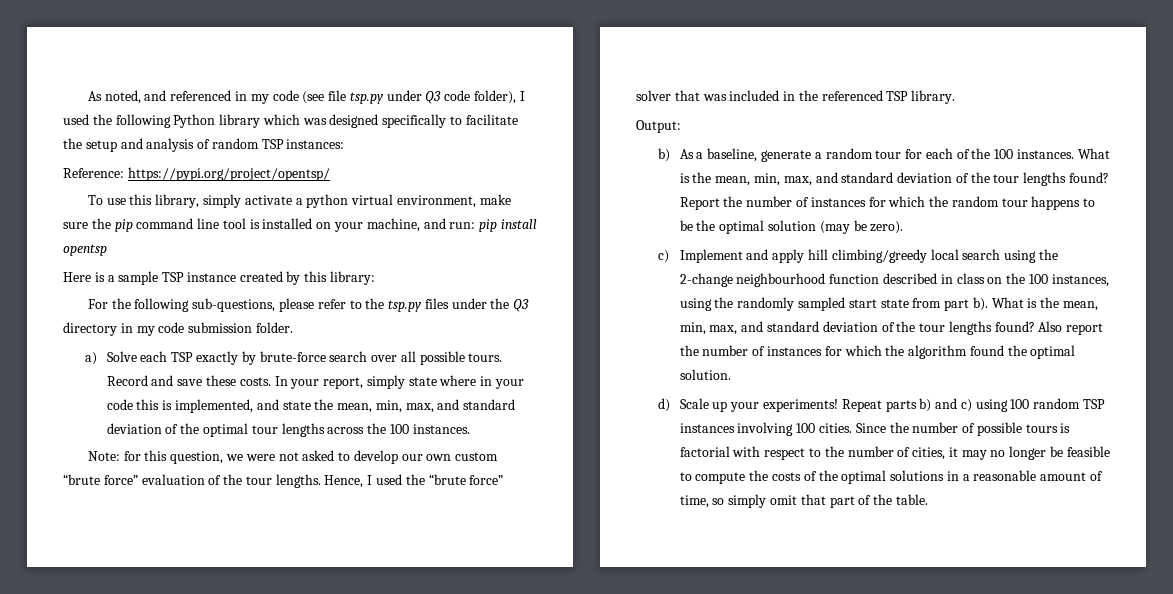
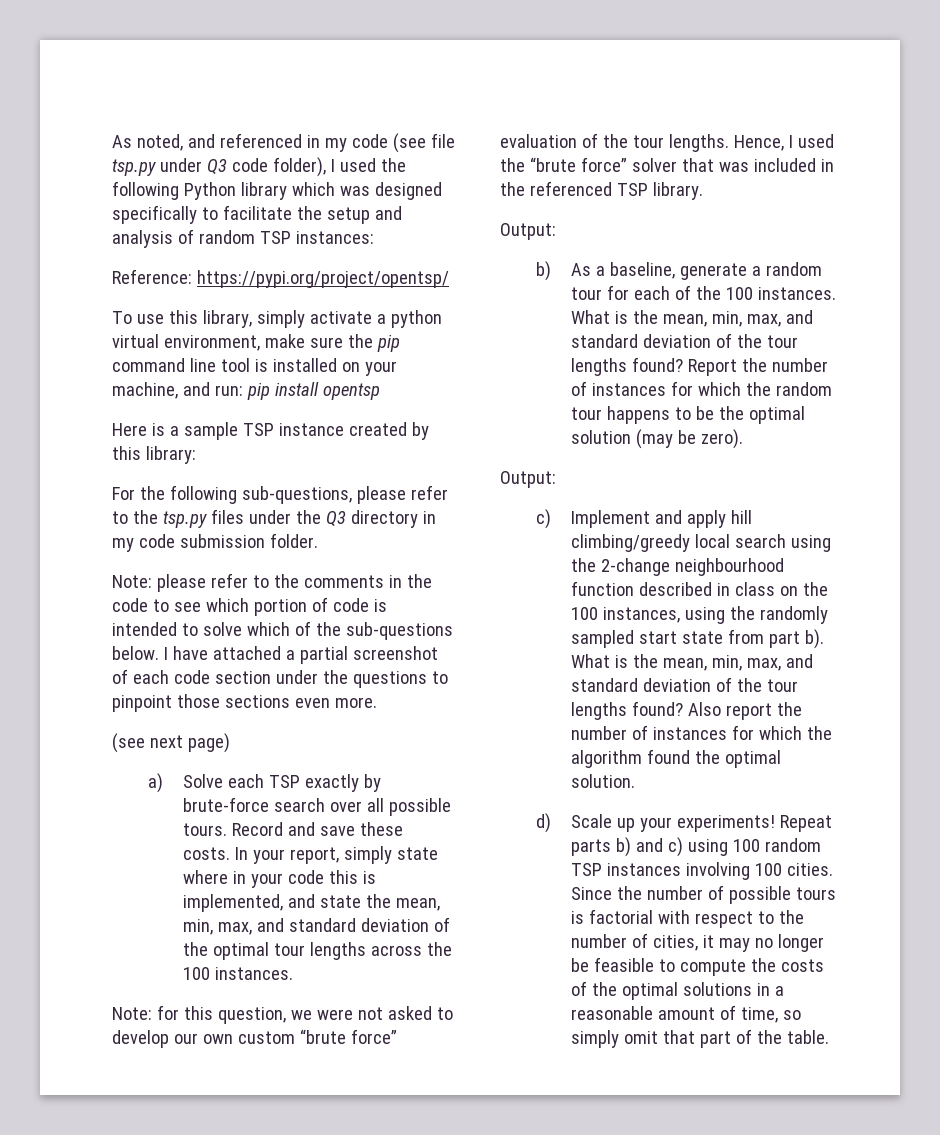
+ Note: please refer to the comments in the code to see which portion of code is intended to solve which of the sub-questions below. I have attached a partial screenshot of each code section under the questions to pinpoint those sections even more.
+ (see next page)
  Report the number of instances for which the random tour happens to be the optimal solution (may be zero).
+ Output:

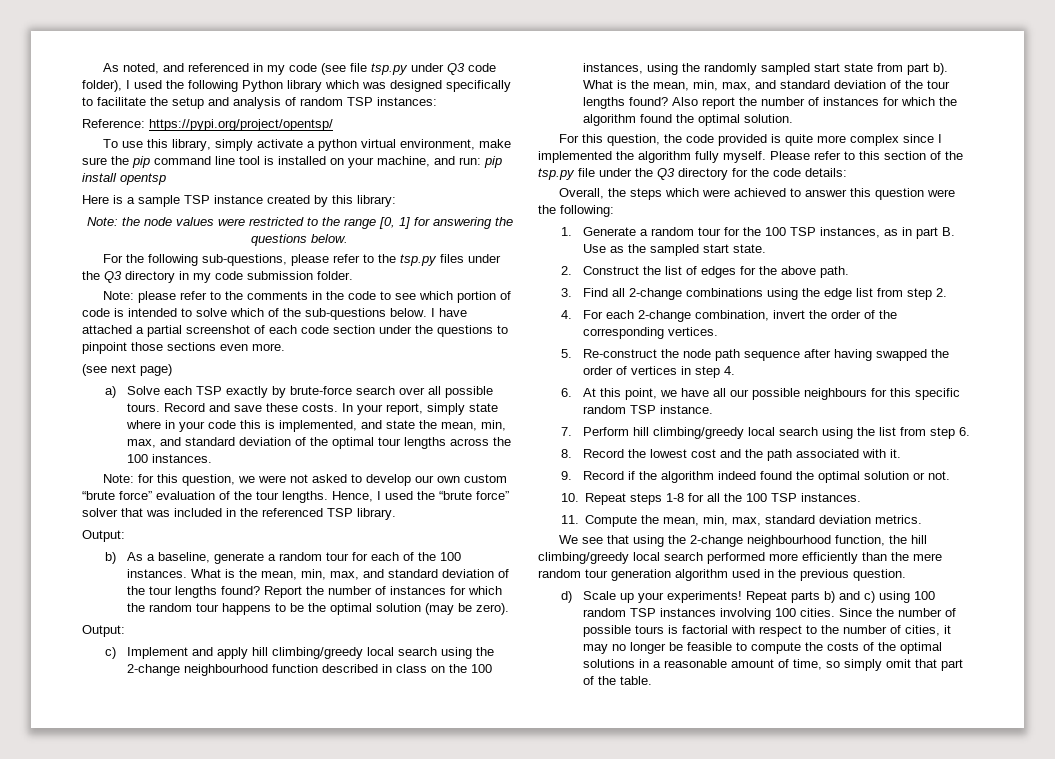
+ Note: the node values were restricted to the range [0, 1] for answering the questions below.
+ For this question, the code provided is quite more complex since I implemented the algorithm fully myself. Please refer to this section of the tsp.py file under the Q3 directory for the code details:
+ Overall, the steps which were achieved to answer this question were the following:
+ 1. Generate a random tour for the 100 TSP instances, as in part B. Use as the sampled start state.
+ 2. Construct the list of edges for the above path.
+ 3. Find all 2-change combinations using the edge list from step 2.
+ 4. For each 2-change combination, invert the order of the corresponding vertices.
+ 5. Re-construct the node path sequence after having swapped the order of vertices in step 4.
+ 6. At this point, we have all our possible neighbours for this specific random TSP instance.
+ 7. Perform hill climbing/greedy local search using the list from step 6.
+ 8. Record the lowest cost and the path associated with it.
+ 9. Record if the algorithm indeed found the optimal solution or not.
+ 10. Repeat steps 1-8 for all the 100 TSP instances.
+ 11. Compute the mean, min, max, standard deviation metrics.
+ We see that using the 2-change neighbourhood function, the hill climbing/greedy local search performed more efficiently than the mere random tour generation algorithm used in the previous question.

